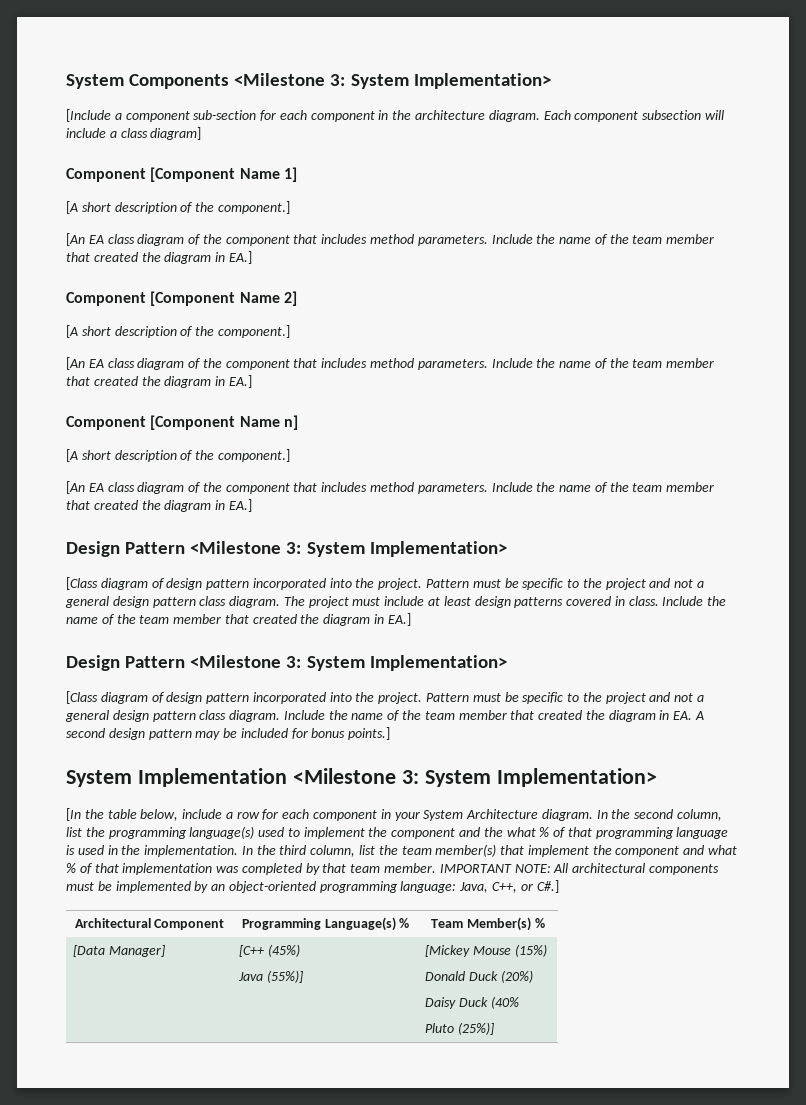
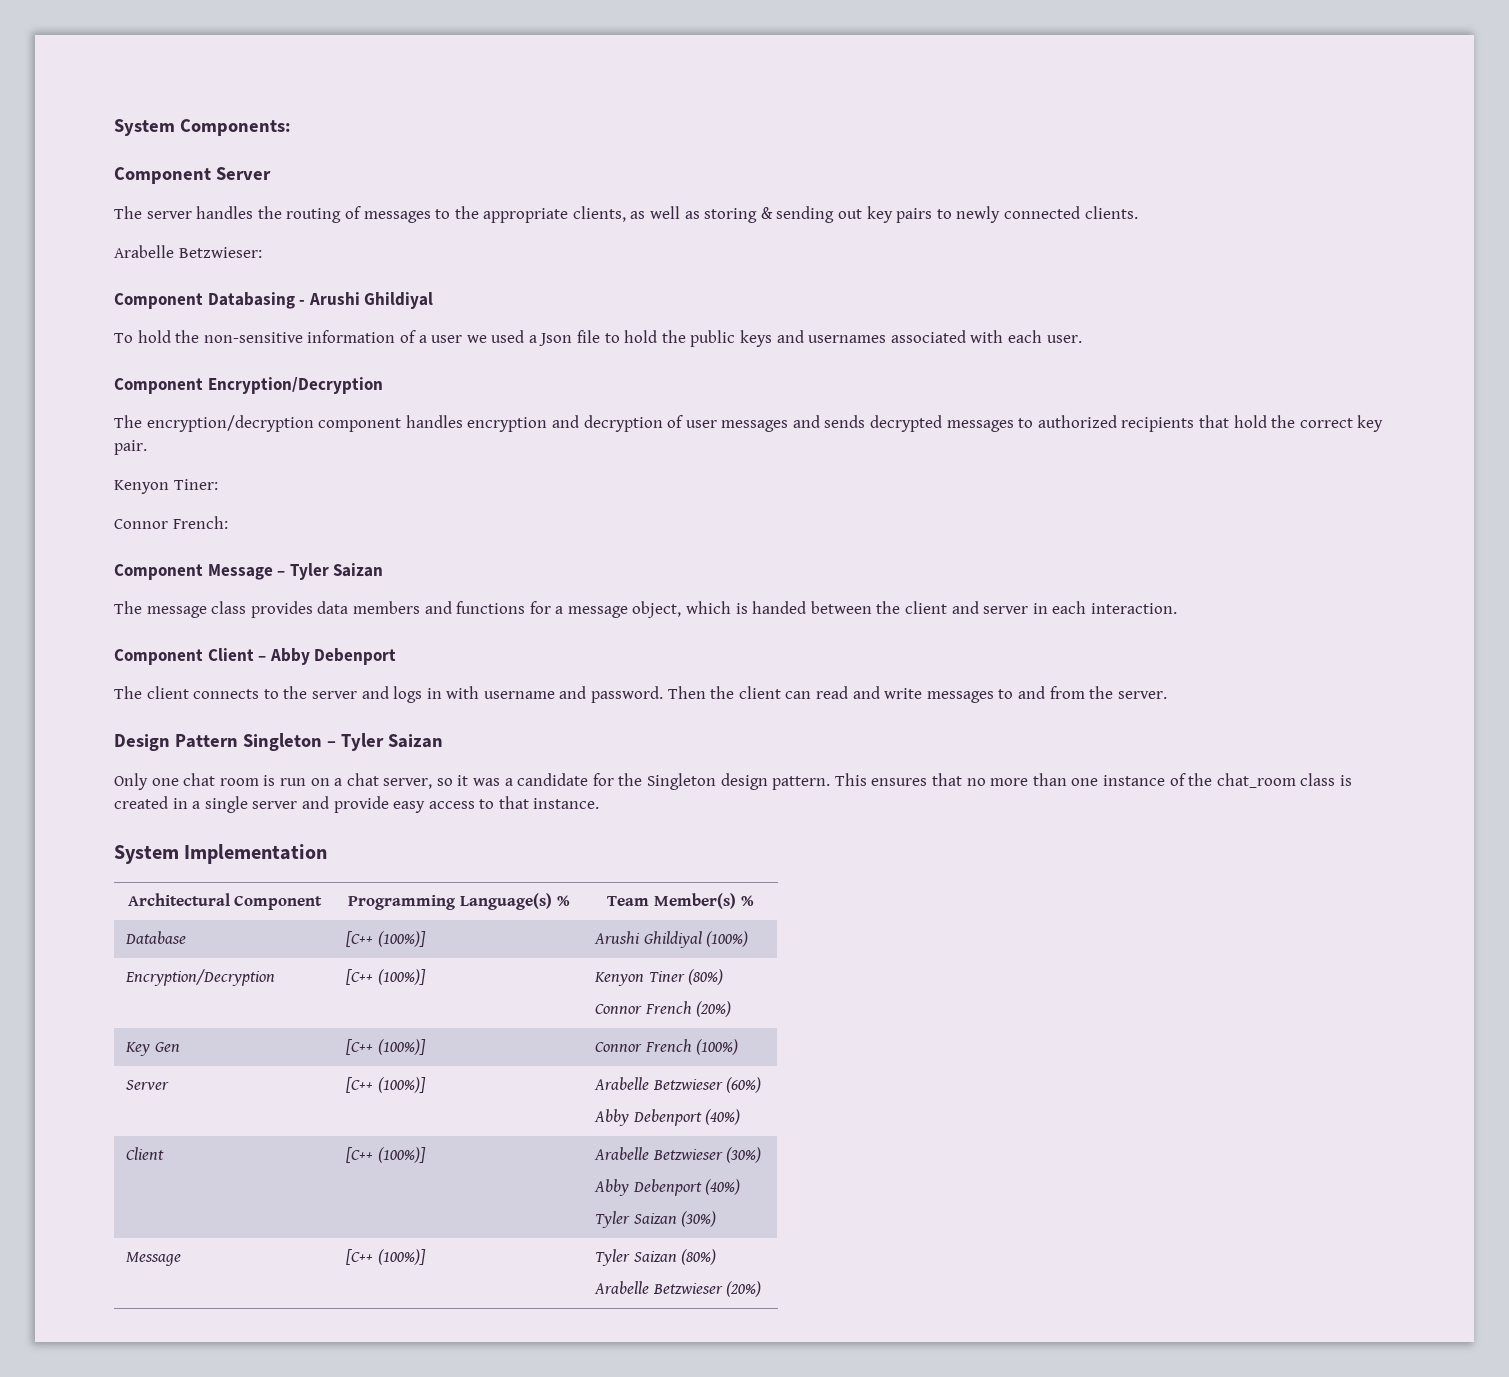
- System Components <Milestone 3: System Implementation>
- [Include a component sub-section for each component in the architecture diagram. Each component subsection will include a class diagram]
- Component [Component Name 1]
- [A short description of the component.]
- [An EA class diagram of the component that includes method parameters. Include the name of the team member that created the diagram in EA.]
- Component [Component Name 2]
- [A short description of the component.]
- [An EA class diagram of the component that includes method parameters. Include the name of the team member that created the diagram in EA.]
- Component [Component Name n]
- [A short description of the component.]
- [An EA class diagram of the component that includes method parameters. Include the name of the team member that created the diagram in EA.]
- Design Pattern <Milestone 3: System Implementation>
- [Class diagram of design pattern incorporated into the project. Pattern must be specific to the project and not a general design pattern class diagram. The project must include at least design patterns covered in class. Include the name of the team member that created the diagram in EA.]
- Design Pattern <Milestone 3: System Implementation>
- [Class diagram of design pattern incorporated into the project. Pattern must be specific to the project and not a general design pattern class diagram. Include the name of the team member that created the diagram in EA. A second design pattern may be included for bonus points.]
- System Implementation <Milestone 3: System Implementation>
- [In the table below, include a row for each component in your System Architecture diagram. In the second column, list the programming language(s) used to implement the component and the what % of that programming language is used in the implementation. In the third column, list the team member(s) that implement the component and what % of that implementation was completed by that team member. IMPORTANT NOTE: All architectural components must be implemented by an object-oriented programming language: Java, C++, or C#.]
+ System Components:
+ Component Server
+ The server handles the routing of messages to the appropriate clients, as well as storing & sending out key pairs to newly connected clients.
+ Arabelle Betzwieser:
+ Component Databasing - Arushi Ghildiyal
+ To hold the non-sensitive information of a user we used a Json file to hold the public keys and usernames associated with each user.
+ Component Encryption/Decryption
+ The encryption/decryption component handles encryption and decryption of user messages and sends decrypted messages to authorized recipients that hold the correct key pair.
+ Kenyon Tiner:
+ Connor French:
+ Component Message – Tyler Saizan
+ The message class provides data members and functions for a message object, which is handed between the client and server in each interaction.
+ Component Client – Abby Debenport
+ The client connects to the server and logs in with username and password. Then the client can read and write messages to and from the server.
+ Design Pattern Singleton – Tyler Saizan
+ Only one chat room is run on a chat server, so it was a candidate for the Singleton design pattern. This ensures that no more than one instance of the chat_room class is created in a single server and provide easy access to that instance.
+ System Implementation
- [Data Manager] | [C++ (45%)
- Java (55%)] | [Mickey Mouse (15%)
- Donald Duck (20%)
- Daisy Duck (40%
- Pluto (25%)]
+ Database | [C++ (100%)] | Arushi Ghildiyal (100%)
+ Encryption/Decryption | [C++ (100%)] | Kenyon Tiner (80%)
+ Connor French (20%)
+ Key Gen | [C++ (100%)] | Connor French (100%)
+ Server | [C++ (100%)] | Arabelle Betzwieser (60%)
+ Abby Debenport (40%)
+ Client | [C++ (100%)] | Arabelle Betzwieser (30%)
+ Abby Debenport (40%)
+ Tyler Saizan (30%)
+ Message | [C++ (100%)] | Tyler Saizan (80%)
+ Arabelle Betzwieser (20%)

